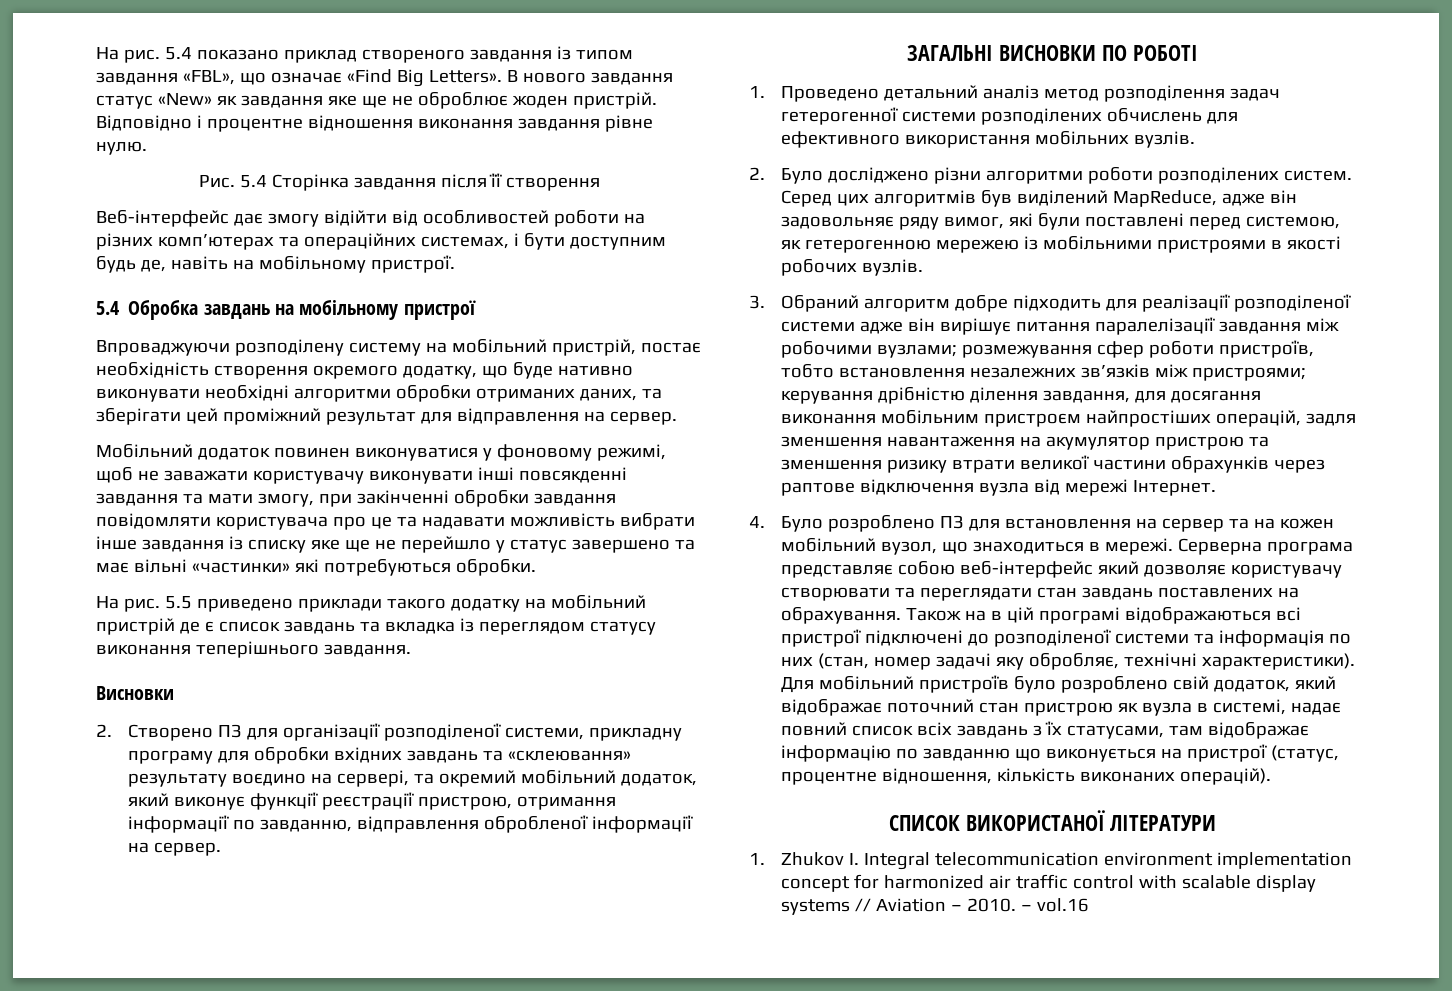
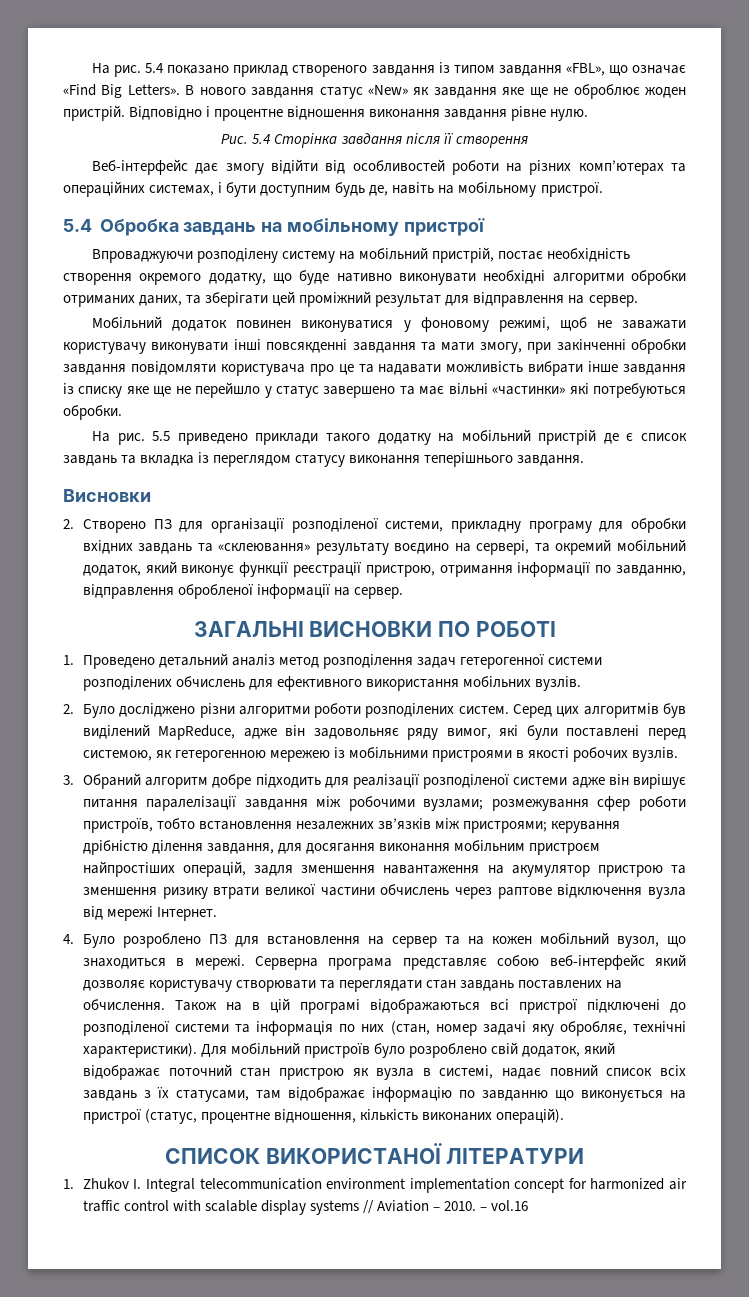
- 3. Обраний алгоритм добре підходить для реалізації розподіленої системи адже він вирішує питання паралелізації завдання між робочими вузлами; розмежування сфер роботи пристроїв, тобто встановлення незалежних зв’язків між пристроями; керування дрібністю ділення завдання, для досягання виконання мобільним пристроєм найпростіших операцій, задля зменшення навантаження на акумулятор пристрою та зменшення ризику втрати великої частини обрахунків через раптове відключення вузла від мережі Інтернет.
+ 3. Обраний алгоритм добре підходить для реалізації розподіленої системи адже він вирішує питання паралелізації завдання між робочими вузлами; розмежування сфер роботи пристроїв, тобто встановлення незалежних зв’язків між пристроями; керування дрібністю ділення завдання, для досягання виконання мобільним пристроєм найпростіших операцій, задля зменшення навантаження на акумулятор пристрою та зменшення ризику втрати великої частини обчислень через раптове відключення вузла від мережі Інтернет.
- Серверна програма представляє собою веб-інтерфейс який дозволяє користувачу створювати та переглядати стан завдань поставлених на обрахування.
+ Серверна програма представляє собою веб-інтерфейс який дозволяє користувачу створювати та переглядати стан завдань поставлених на обчислення.

